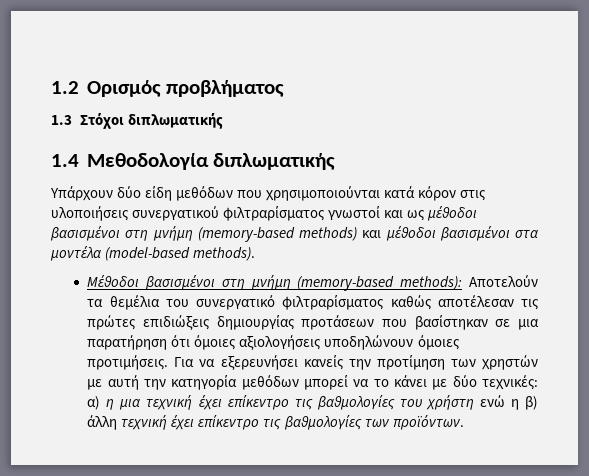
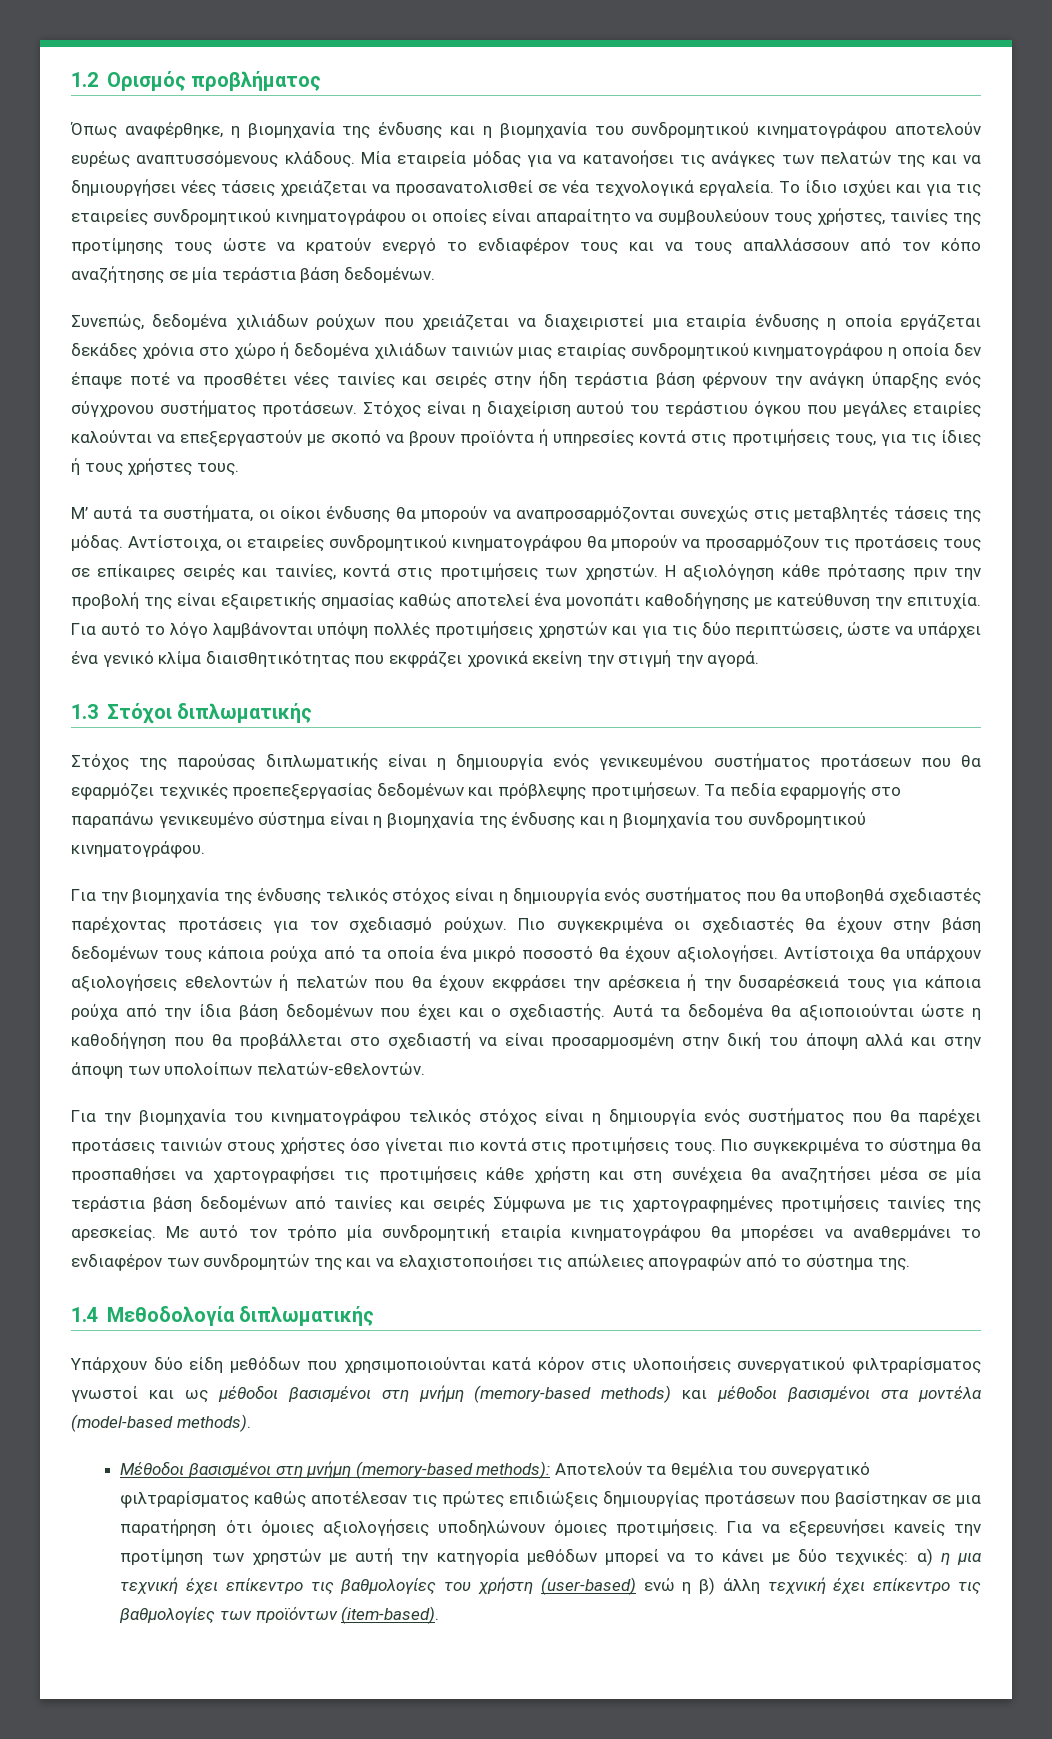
+ Όπως αναφέρθηκε, η βιομηχανία της ένδυσης και η βιομηχανία του συνδρομητικού κινηματογράφου αποτελούν ευρέως αναπτυσσόμενους κλάδους. Μία εταιρεία μόδας για να κατανοήσει τις ανάγκες των πελατών της και να δημιουργήσει νέες τάσεις χρειάζεται να προσανατολισθεί σε νέα τεχνολογικά εργαλεία. Το ίδιο ισχύει και για τις εταιρείες συνδρομητικού κινηματογράφου οι οποίες είναι απαραίτητο να συμβουλεύουν τους χρήστες, ταινίες της προτίμησης τους ώστε να κρατούν ενεργό το ενδιαφέρον τους και να τους απαλλάσσουν από τον κόπο αναζήτησης σε μία τεράστια βάση δεδομένων.
+ Συνεπώς, δεδομένα χιλιάδων ρούχων που χρειάζεται να διαχειριστεί μια εταιρία ένδυσης η οποία εργάζεται δεκάδες χρόνια στο χώρο ή δεδομένα χιλιάδων ταινιών μιας εταιρίας συνδρομητικού κινηματογράφου η οποία δεν έπαψε ποτέ να προσθέτει νέες ταινίες και σειρές στην ήδη τεράστια βάση φέρνουν την ανάγκη ύπαρξης ενός σύγχρονου συστήματος προτάσεων. Στόχος είναι η διαχείριση αυτού του τεράστιου όγκου που μεγάλες εταιρίες καλούνται να επεξεργαστούν με σκοπό να βρουν προϊόντα ή υπηρεσίες κοντά στις προτιμήσεις τους, για τις ίδιες ή τους χρήστες τους.
+ Μ’ αυτά τα συστήματα, οι οίκοι ένδυσης θα μπορούν να αναπροσαρμόζονται συνεχώς στις μεταβλητές τάσεις της μόδας. Αντίστοιχα, οι εταιρείες συνδρομητικού κινηματογράφου θα μπορούν να προσαρμόζουν τις προτάσεις τους σε επίκαιρες σειρές και ταινίες, κοντά στις προτιμήσεις των χρηστών. Η αξιολόγηση κάθε πρότασης πριν την προβολή της είναι εξαιρετικής σημασίας καθώς αποτελεί ένα μονοπάτι καθοδήγησης με κατεύθυνση την επιτυχία. Για αυτό το λόγο λαμβάνονται υπόψη πολλές προτιμήσεις χρηστών και για τις δύο περιπτώσεις, ώστε να υπάρχει ένα γενικό κλίμα διαισθητικότητας που εκφράζει χρονικά εκείνη την στιγμή την αγορά.
  1.3 Στόχοι διπλωματικής
+ Στόχος της παρούσας διπλωματικής είναι η δημιουργία ενός γενικευμένου συστήματος προτάσεων που θα εφαρμόζει τεχνικές προεπεξεργασίας δεδομένων και πρόβλεψης προτιμήσεων. Τα πεδία εφαρμογής στο παραπάνω γενικευμένο σύστημα είναι η βιομηχανία της ένδυσης και η βιομηχανία του συνδρομητικού κινηματογράφου.
+ Για την βιομηχανία της ένδυσης τελικός στόχος είναι η δημιουργία ενός συστήματος που θα υποβοηθά σχεδιαστές παρέχοντας προτάσεις για τον σχεδιασμό ρούχων. Πιο συγκεκριμένα οι σχεδιαστές θα έχουν στην βάση δεδομένων τους κάποια ρούχα από τα οποία ένα μικρό ποσοστό θα έχουν αξιολογήσει. Αντίστοιχα θα υπάρχουν αξιολογήσεις εθελοντών ή πελατών που θα έχουν εκφράσει την αρέσκεια ή την δυσαρέσκειά τους για κάποια ρούχα από την ίδια βάση δεδομένων που έχει και ο σχεδιαστής. Αυτά τα δεδομένα θα αξιοποιούνται ώστε η καθοδήγηση που θα προβάλλεται στο σχεδιαστή να είναι προσαρμοσμένη στην δική του άποψη αλλά και στην άποψη των υπολοίπων πελατών-εθελοντών.
+ Για την βιομηχανία του κινηματογράφου τελικός στόχος είναι η δημιουργία ενός συστήματος που θα παρέχει προτάσεις ταινιών στους χρήστες όσο γίνεται πιο κοντά στις προτιμήσεις τους. Πιο συγκεκριμένα το σύστημα θα προσπαθήσει να χαρτογραφήσει τις προτιμήσεις κάθε χρήστη και στη συνέχεια θα αναζητήσει μέσα σε μία τεράστια βάση δεδομένων από ταινίες και σειρές Σύμφωνα με τις χαρτογραφημένες προτιμήσεις ταινίες της αρεσκείας. Με αυτό τον τρόπο μία συνδρομητική εταιρία κινηματογράφου θα μπορέσει να αναθερμάνει το ενδιαφέρον των συνδρομητών της και να ελαχιστοποιήσει τις απώλειες απογραφών από το σύστημα της.
- Για να εξερευνήσει κανείς την προτίμηση των χρηστών με αυτή την κατηγορία μεθόδων μπορεί να το κάνει με δύο τεχνικές: α) η μια τεχνική έχει επίκεντρο τις βαθμολογίες του χρήστη ενώ η β) άλλη τεχνική έχει επίκεντρο τις βαθμολογίες των προϊόντων.
+ Για να εξερευνήσει κανείς την προτίμηση των χρηστών με αυτή την κατηγορία μεθόδων μπορεί να το κάνει με δύο τεχνικές: α) η μια τεχνική έχει επίκεντρο τις βαθμολογίες του χρήστη (user-based) ενώ η β) άλλη τεχνική έχει επίκεντρο τις βαθμολογίες των προϊόντων (item-based).

